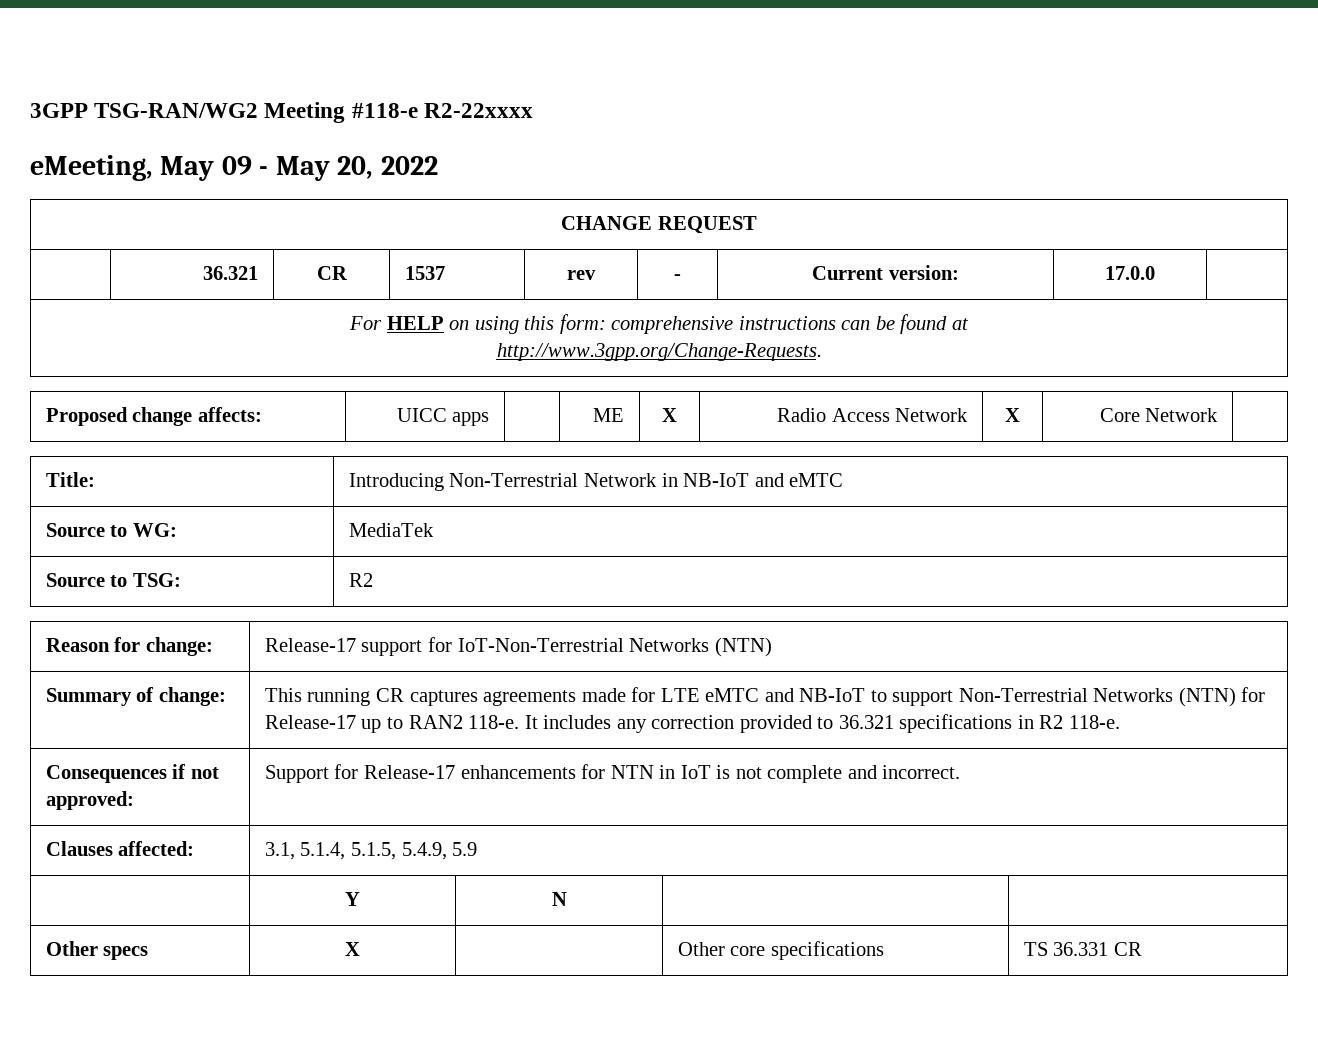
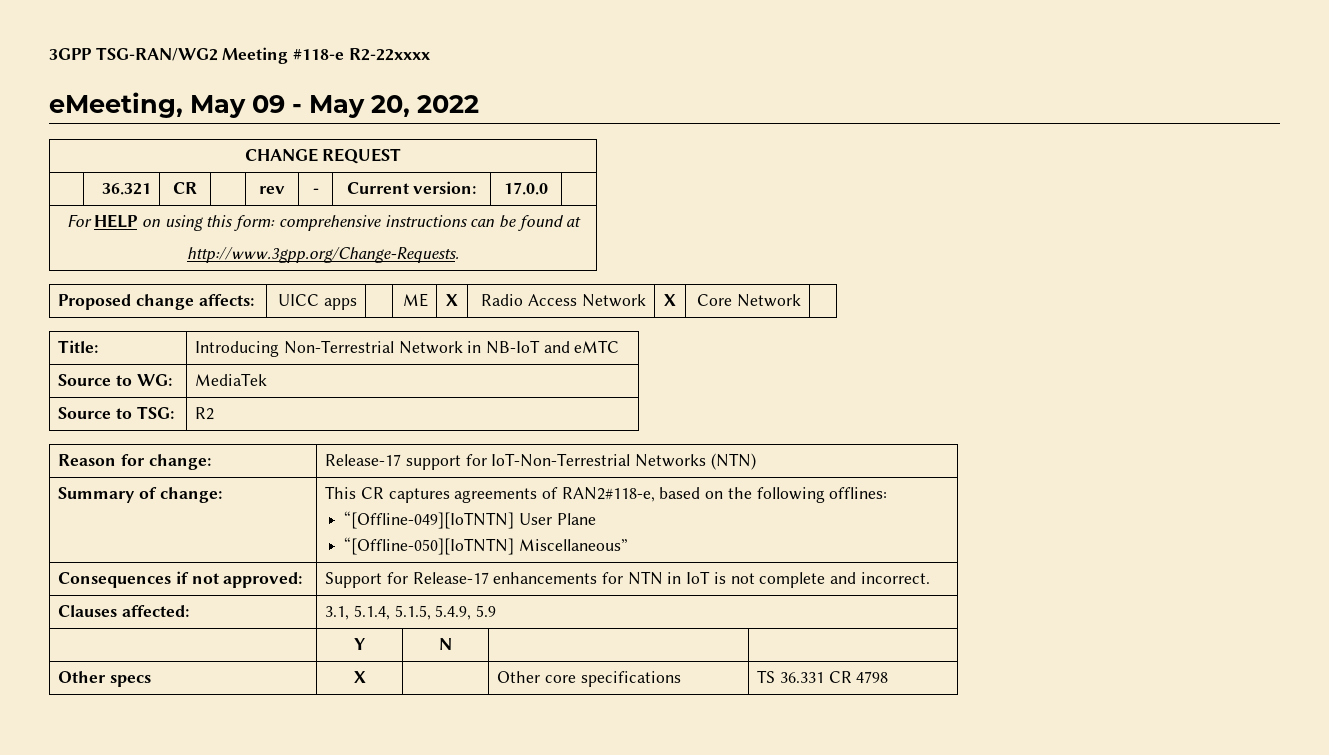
- | 36.321 | CR | 1537 | rev | - | Current version: | 17.0.0 |
+ | 36.321 | CR | | rev | - | Current version: | 17.0.0 |
- Summary of change: | This running CR captures agreements made for LTE eMTC and NB-IoT to support Non-Terrestrial Networks (NTN) for Release-17 up to RAN2 118-e. It includes any correction provided to 36.321 specifications in R2 118-e.
+ Summary of change: | This CR captures agreements of RAN2#118-e, based on the following offlines:
+ “[Offline-049][IoTNTN] User Plane
+ “[Offline-050][IoTNTN] Miscellaneous”
- Other specs | X | | Other core specifications | TS 36.331 CR
+ Other specs | X | | Other core specifications | TS 36.331 CR 4798

